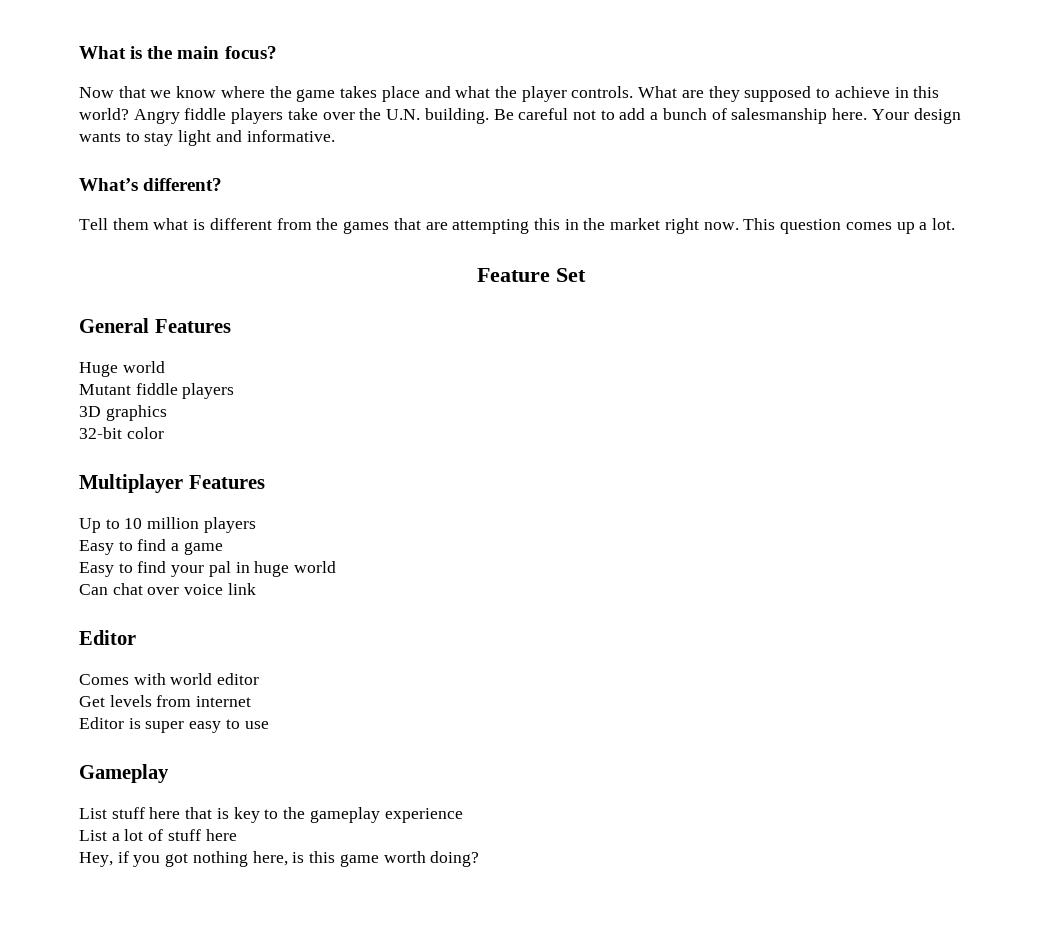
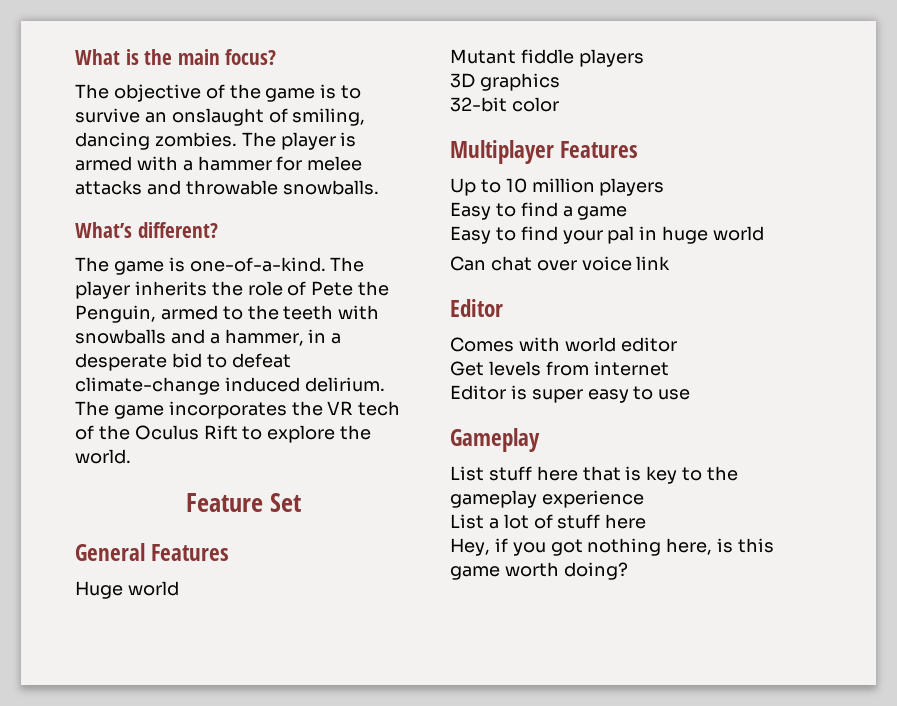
- Now that we know where the game takes place and what the player controls. What are they supposed to achieve in this world? Angry fiddle players take over the U.N. building. Be careful not to add a bunch of salesmanship here. Your design wants to stay light and informative.
+ The objective of the game is to survive an onslaught of smiling, dancing zombies. The player is armed with a hammer for melee attacks and throwable snowballs.
  What’s different?
- Tell them what is different from the games that are attempting this in the market right now. This question comes up a lot.
+ The game is one-of-a-kind. The player inherits the role of Pete the Penguin, armed to the teeth with snowballs and a hammer, in a desperate bid to defeat climate-change induced delirium. The game incorporates the VR tech of the Oculus Rift to explore the world.

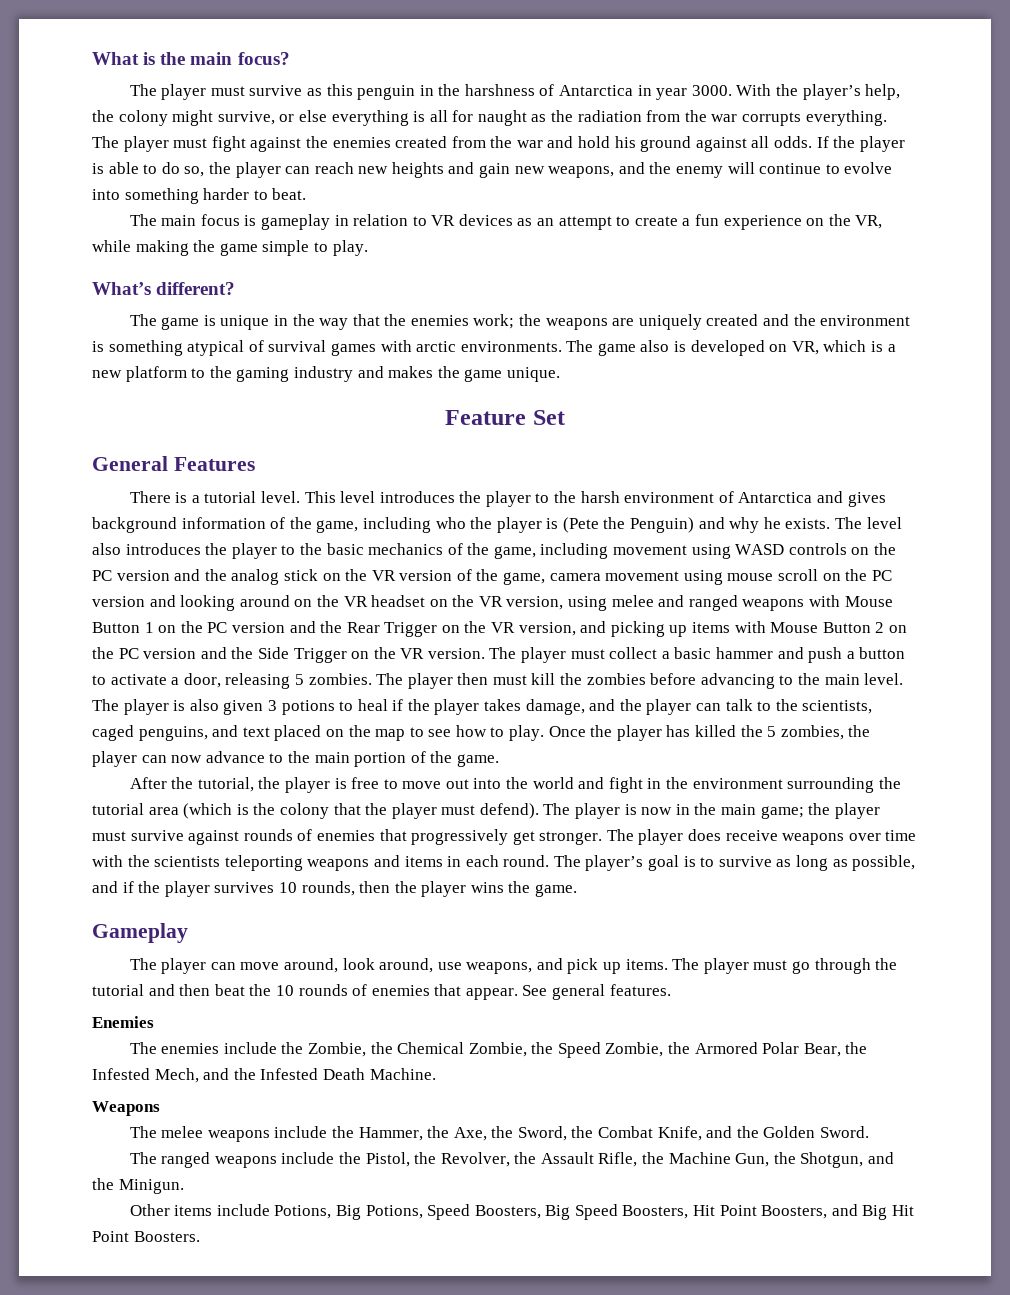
- The objective of the game is to survive an onslaught of smiling, dancing zombies. The player is armed with a hammer for melee attacks and throwable snowballs.
+ The player must survive as this penguin in the harshness of Antarctica in year 3000. With the player’s help, the colony might survive, or else everything is all for naught as the radiation from the war corrupts everything. The player must fight against the enemies created from the war and hold his ground against all odds. If the player is able to do so, the player can reach new heights and gain new weapons, and the enemy will continue to evolve into something harder to beat.
+ The main focus is gameplay in relation to VR devices as an attempt to create a fun experience on the VR, while making the game simple to play.
- The game is one-of-a-kind. The player inherits the role of Pete the Penguin, armed to the teeth with snowballs and a hammer, in a desperate bid to defeat climate-change induced delirium. The game incorporates the VR tech of the Oculus Rift to explore the world.
+ The game is unique in the way that the enemies work; the weapons are uniquely created and the environment is something atypical of survival games with arctic environments. The game also is developed on VR, which is a new platform to the gaming industry and makes the game unique.
  Feature Set
  General Features
- Huge world
- Mutant fiddle players
- 3D graphics
- 32-bit color
- Multiplayer Features
- Up to 10 million players
- Easy to find a game
- Easy to find your pal in huge world
- Can chat over voice link
- Editor
- Comes with world editor
- Get levels from internet
- Editor is super easy to use
+ There is a tutorial level. This level introduces the player to the harsh environment of Antarctica and gives background information of the game, including who the player is (Pete the Penguin) and why he exists. The level also introduces the player to the basic mechanics of the game, including movement using WASD controls on the PC version and the analog stick on the VR version of the game, camera movement using mouse scroll on the PC version and looking around on the VR headset on the VR version, using melee and ranged weapons with Mouse Button 1 on the PC version and the Rear Trigger on the VR version, and picking up items with Mouse Button 2 on the PC version and the Side Trigger on the VR version. The player must collect a basic hammer and push a button to activate a door, releasing 5 zombies. The player then must kill the zombies before advancing to the main level. The player is also given 3 potions to heal if the player takes damage, and the player can talk to the scientists, caged penguins, and text placed on the map to see how to play. Once the player has killed the 5 zombies, the player can now advance to the main portion of the game.
+ After the tutorial, the player is free to move out into the world and fight in the environment surrounding the tutorial area (which is the colony that the player must defend). The player is now in the main game; the player must survive against rounds of enemies that progressively get stronger. The player does receive weapons over time with the scientists teleporting weapons and items in each round. The player’s goal is to survive as long as possible, and if the player survives 10 rounds, then the player wins the game.
  Gameplay
- List stuff here that is key to the gameplay experience
- List a lot of stuff here
- Hey, if you got nothing here, is this game worth doing?
+ The player can move around, look around, use weapons, and pick up items. The player must go through the tutorial and then beat the 10 rounds of enemies that appear. See general features.
+ Enemies
+ The enemies include the Zombie, the Chemical Zombie, the Speed Zombie, the Armored Polar Bear, the Infested Mech, and the Infested Death Machine.
+ Weapons
+ The melee weapons include the Hammer, the Axe, the Sword, the Combat Knife, and the Golden Sword.
+ The ranged weapons include the Pistol, the Revolver, the Assault Rifle, the Machine Gun, the Shotgun, and the Minigun.
+ Other items include Potions, Big Potions, Speed Boosters, Big Speed Boosters, Hit Point Boosters, and Big Hit Point Boosters.

